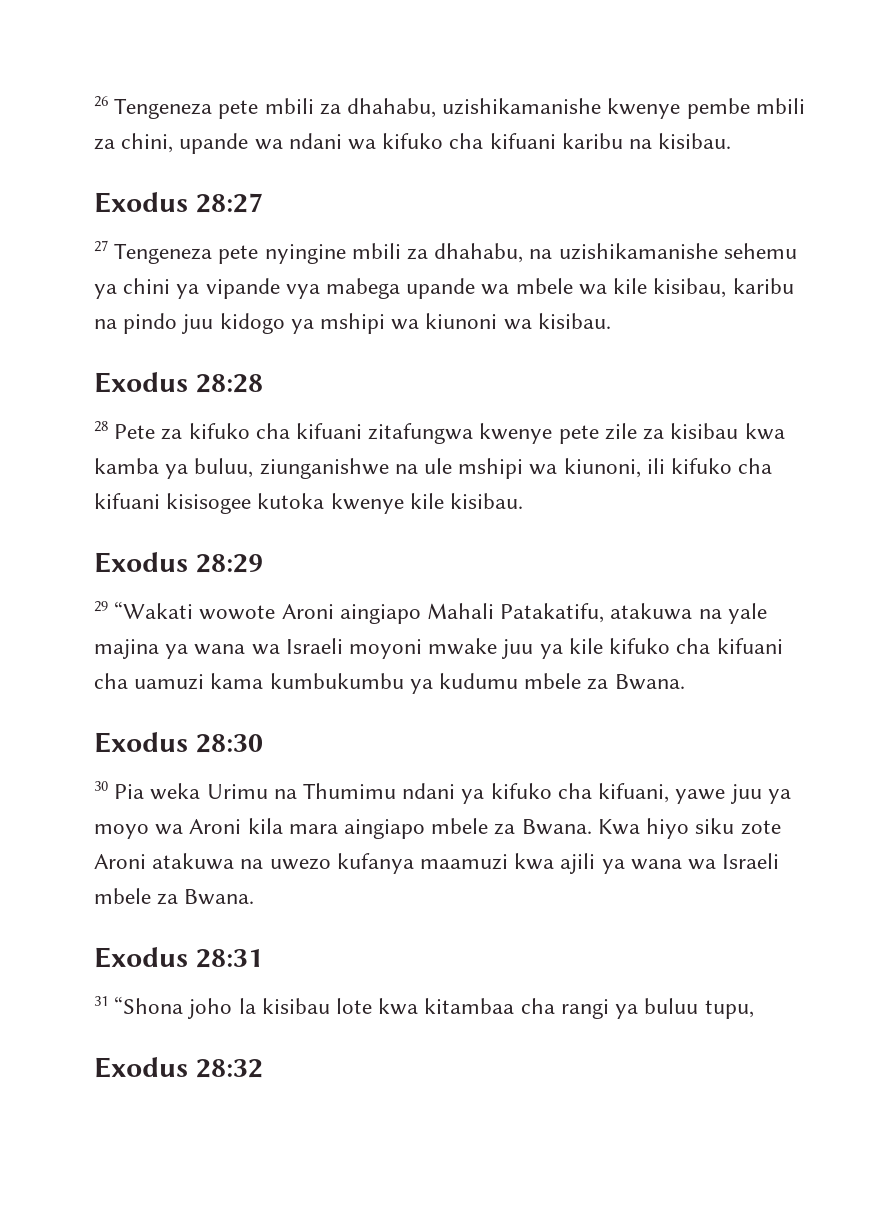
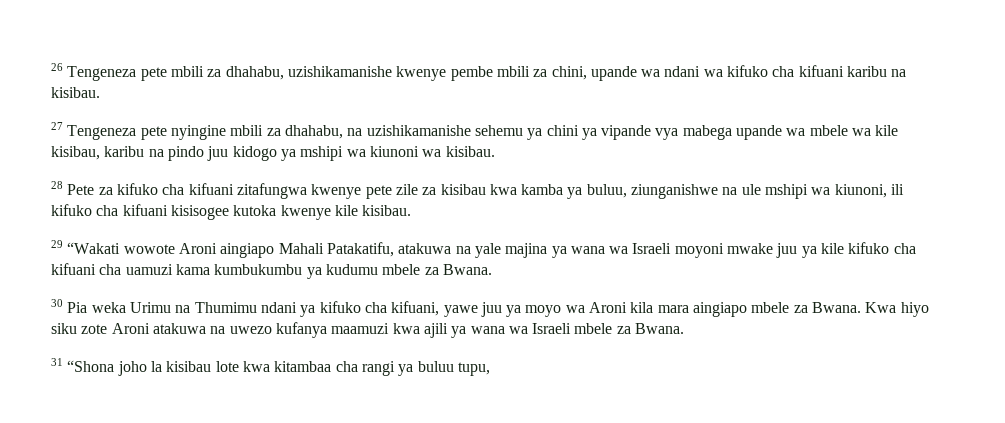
- Exodus 28:27
- Exodus 28:28
- Exodus 28:29
- Exodus 28:30
- Exodus 28:31
- Exodus 28:32

